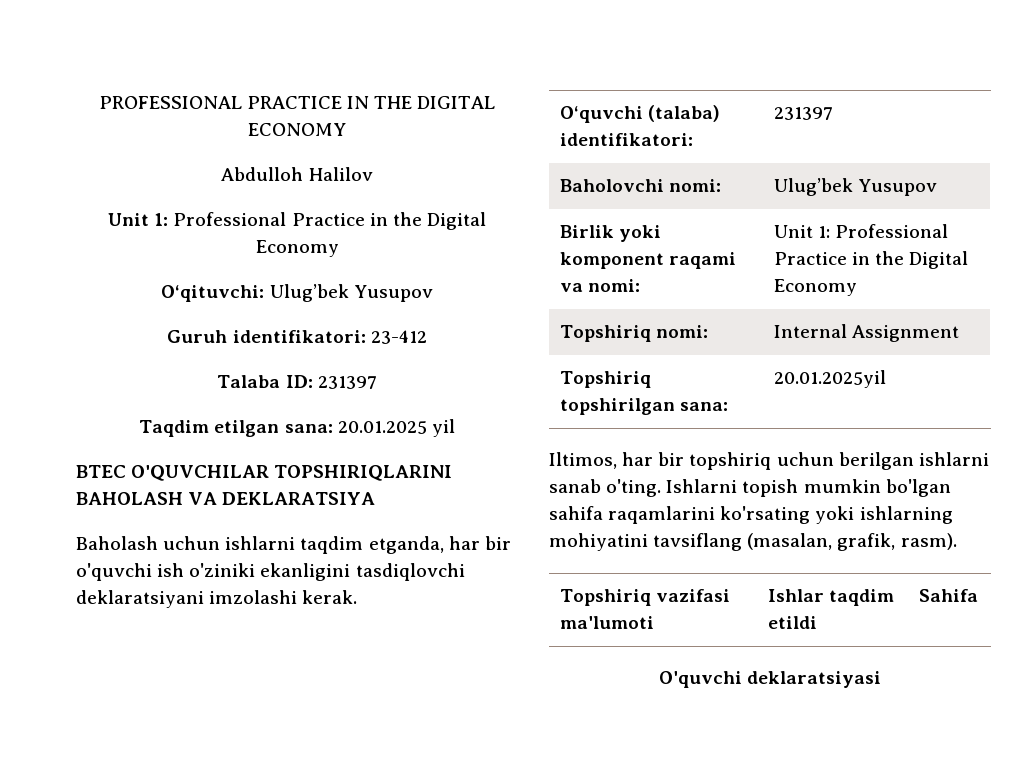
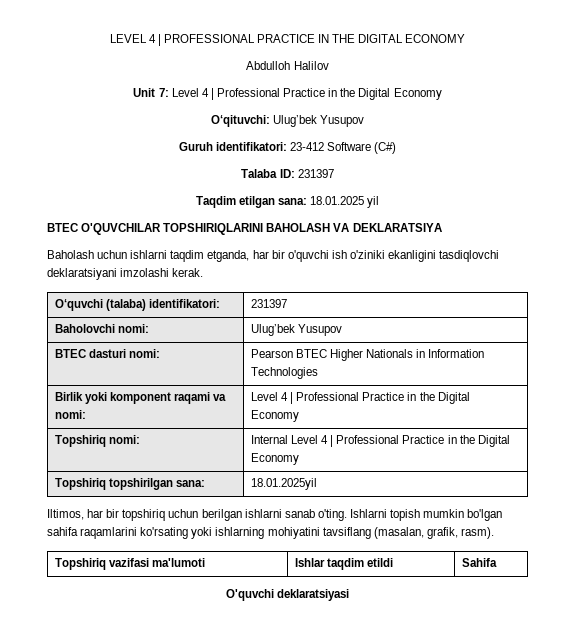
- PROFESSIONAL PRACTICE IN THE DIGITAL ECONOMY
+ LEVEL 4 | PROFESSIONAL PRACTICE IN THE DIGITAL ECONOMY
  Abdulloh Halilov
- Unit 1: Professional Practice in the Digital Economy
+ Unit 7: Level 4 | Professional Practice in the Digital Economy
- Guruh identifikatori: 23-412
+ Guruh identifikatori: 23-412 Software (C#)
- Taqdim etilgan sana: 20.01.2025 yil
+ Taqdim etilgan sana: 18.01.2025 yil
+ BTEC dasturi nomi: | Pearson BTEC Higher Nationals in Information Technologies
- Birlik yoki komponent raqami va nomi: | Unit 1: Professional Practice in the Digital Economy
+ Birlik yoki komponent raqami va nomi: | Level 4 | Professional Practice in the Digital Economy
- Topshiriq nomi: | Internal Assignment
+ Topshiriq nomi: | Internal Level 4 | Professional Practice in the Digital Economy
- Topshiriq topshirilgan sana: | 20.01.2025yil
+ Topshiriq topshirilgan sana: | 18.01.2025yil

